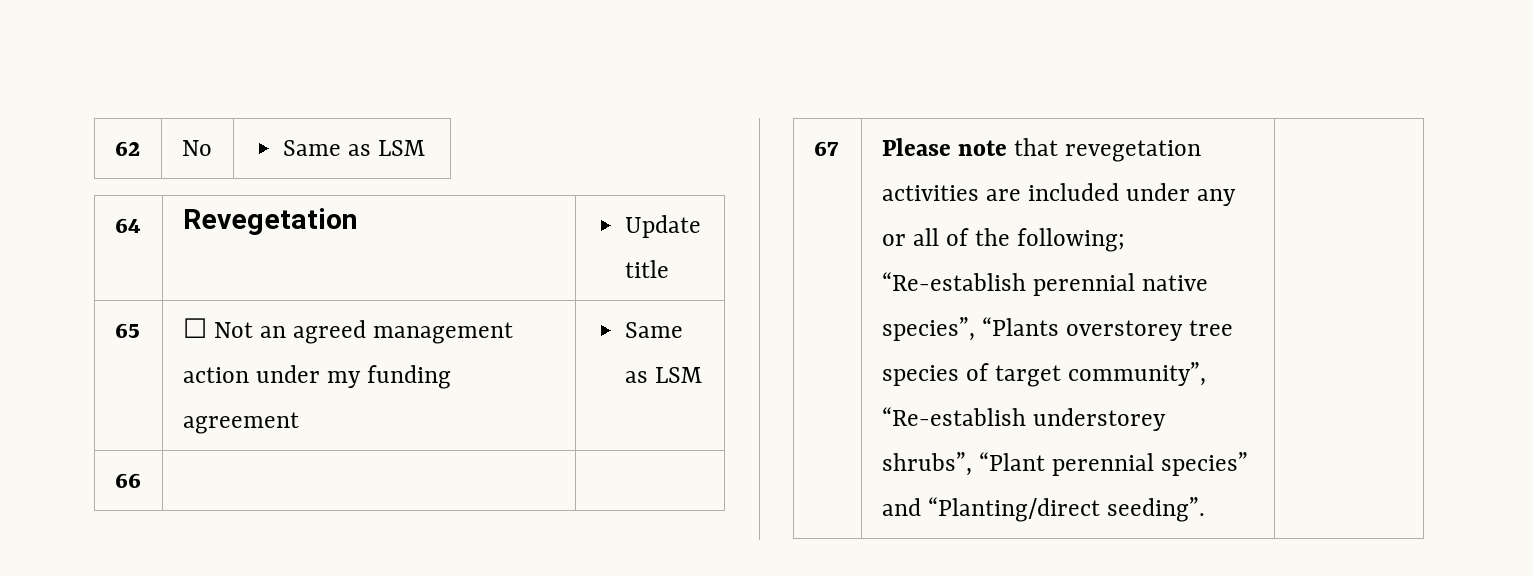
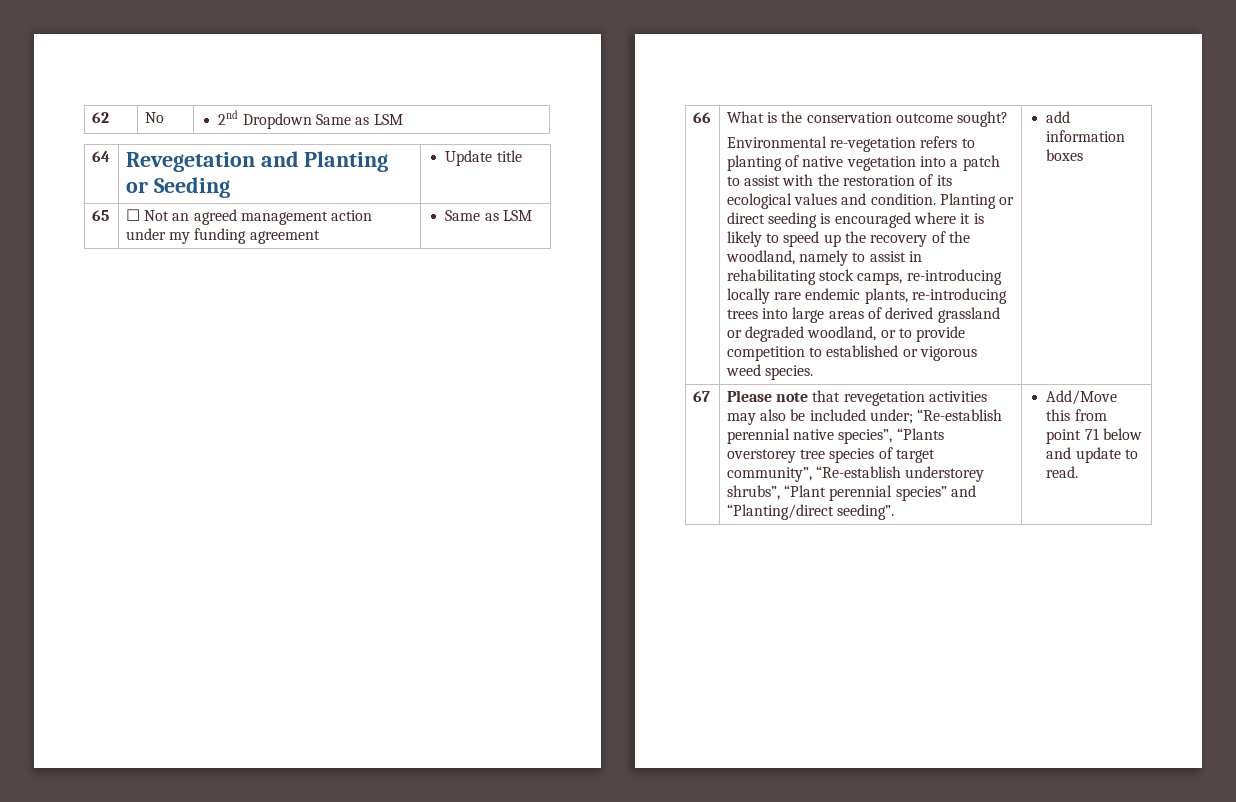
- 62 | No | Same as LSM
+ 62 | No | 2nd Dropdown Same as LSM
- 64 | Revegetation | Update title
+ 64 | Revegetation and Planting or Seeding | Update title
+ What is the conservation outcome sought?
+ Environmental re-vegetation refers to planting of native vegetation into a patch to assist with the restoration of its ecological values and condition. Planting or direct seeding is encouraged where it is likely to speed up the recovery of the woodland, namely to assist in rehabilitating stock camps, re-introducing locally rare endemic plants, re-introducing trees into large areas of derived grassland or degraded woodland, or to provide competition to established or vigorous weed species. | add information boxes
- Please note that revegetation activities are included under any or all of the following; “Re-establish perennial native species”, “Plants overstorey tree species of target community”, “Re-establish understorey shrubs”, “Plant perennial species” and “Planting/direct seeding”.
+ Please note that revegetation activities may also be included under; “Re-establish perennial native species”, “Plants overstorey tree species of target community”, “Re-establish understorey shrubs”, “Plant perennial species” and “Planting/direct seeding”.
+ Add/Move this from point 71 below and update to read.

